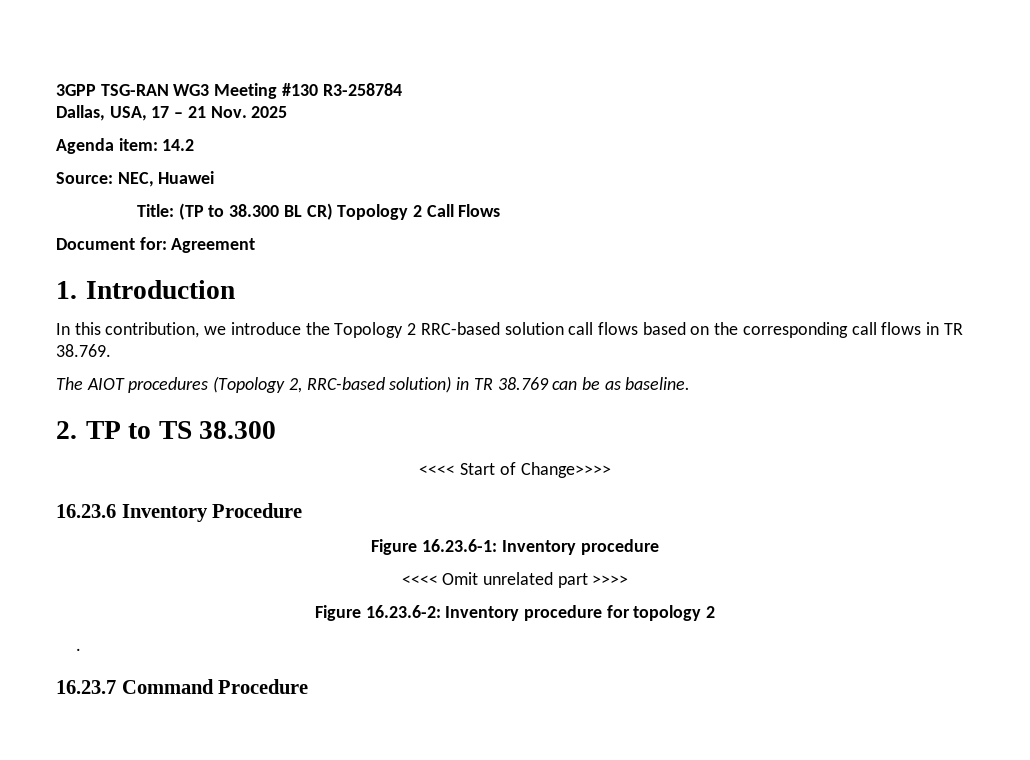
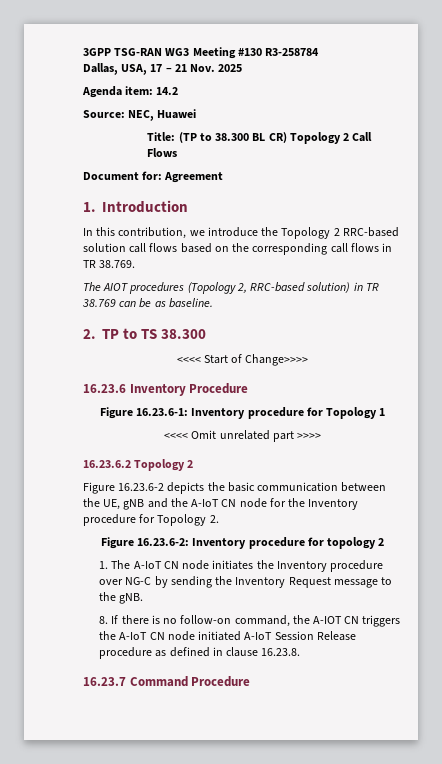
- Figure 16.23.6-1: Inventory procedure
+ Figure 16.23.6-1: Inventory procedure for Topology 1
+ 16.23.6.2 Topology 2
+ Figure 16.23.6-2 depicts the basic communication between the UE, gNB and the A-IoT CN node for the Inventory procedure for Topology 2.
- .
+ 1. The A-IoT CN node initiates the Inventory procedure over NG-C by sending the Inventory Request message to the gNB.
+ 8. If there is no follow-on command, the A-IOT CN triggers the A-IoT CN node initiated A-IoT Session Release procedure as defined in clause 16.23.8.

